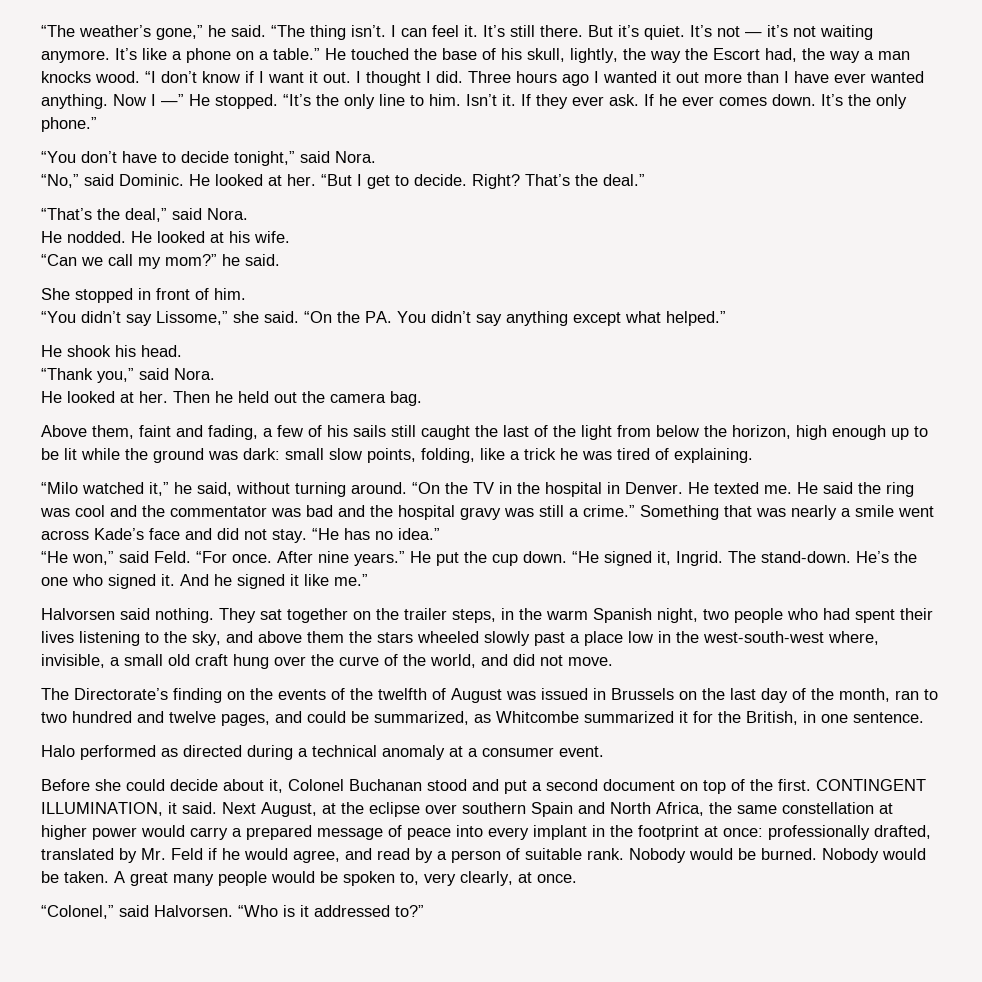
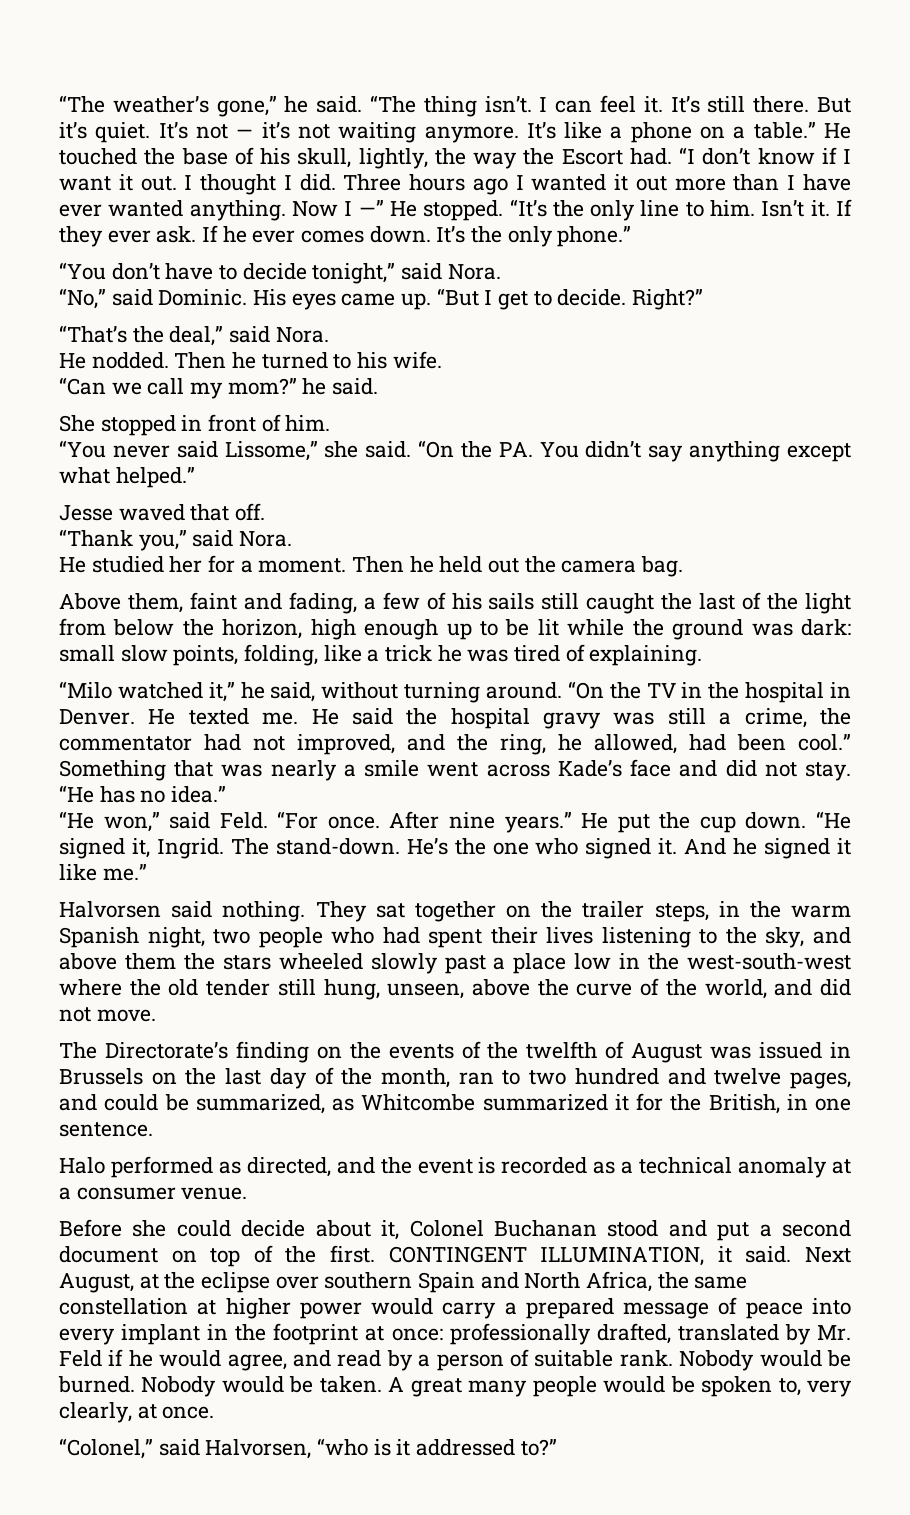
- He touched the base of his skull, lightly, the way the Escort had, the way a man knocks wood.
+ He touched the base of his skull, lightly, the way the Escort had.
- “No,” said Dominic. He looked at her.
+ “No,” said Dominic. His eyes came up.
- Right? That’s the deal.”
+ Right?”
- He looked at his wife.
+ Then he turned to his wife.
- “You didn’t say Lissome,” she said.
+ “You never said Lissome,” she said.
- He shook his head.
+ Jesse waved that off.
  “Thank you,” said Nora.
- He looked at her.
+ He studied her for a moment.
- He said the ring was cool and the commentator was bad and the hospital gravy was still a crime.”
+ He said the hospital gravy was still a crime, the commentator had not improved, and the ring, he allowed, had been cool.”
- They sat together on the trailer steps, in the warm Spanish night, two people who had spent their lives listening to the sky, and above them the stars wheeled slowly past a place low in the west-south-west where, invisible, a small old craft hung over the curve of the world, and did not move.
+ They sat together on the trailer steps, in the warm Spanish night, two people who had spent their lives listening to the sky, and above them the stars wheeled slowly past a place low in the west-south-west where the old tender still hung, unseen, above the curve of the world, and did not move.
- Halo performed as directed during a technical anomaly at a consumer event.
+ Halo performed as directed, and the event is recorded as a technical anomaly at a consumer venue.
- “Colonel,” said Halvorsen. “Who is it addressed to?”
+ “Colonel,” said Halvorsen, “who is it addressed to?”

